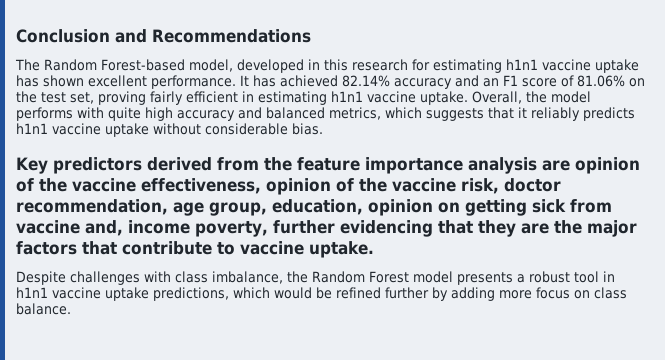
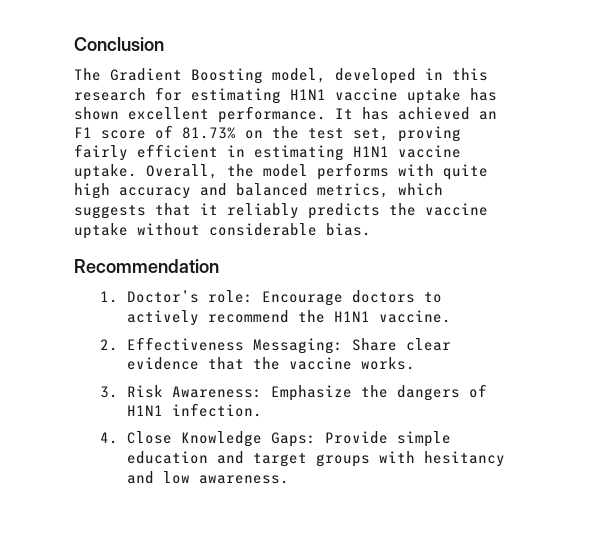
- Conclusion and Recommendations
+ Conclusion
- The Random Forest-based model, developed in this research for estimating h1n1 vaccine uptake has shown excellent performance.
+ The Gradient Boosting model, developed in this research for estimating H1N1 vaccine uptake has shown excellent performance.
- It has achieved 82.14% accuracy and an F1 score of 81.06% on the test set, proving fairly efficient in estimating h1n1 vaccine uptake.
+ It has achieved an F1 score of 81.73% on the test set, proving fairly efficient in estimating H1N1 vaccine uptake.
- Overall, the model performs with quite high accuracy and balanced metrics, which suggests that it reliably predicts h1n1 vaccine uptake without considerable bias.
+ Overall, the model performs with quite high accuracy and balanced metrics, which suggests that it reliably predicts the vaccine uptake without considerable bias.
- Key predictors derived from the feature importance analysis are opinion of the vaccine effectiveness, opinion of the vaccine risk, doctor recommendation, age group, education, opinion on getting sick from vaccine and, income poverty, further evidencing that they are the major factors that contribute to vaccine uptake.
- Despite challenges with class imbalance, the Random Forest model presents a robust tool in h1n1 vaccine uptake predictions, which would be refined further by adding more focus on class balance.
+ Recommendation
+ 1. Doctor’s role: Encourage doctors to actively recommend the H1N1 vaccine.
+ 2. Effectiveness Messaging: Share clear evidence that the vaccine works.
+ 3. Risk Awareness: Emphasize the dangers of H1N1 infection.
+ 4. Close Knowledge Gaps: Provide simple education and target groups with hesitancy and low awareness.

